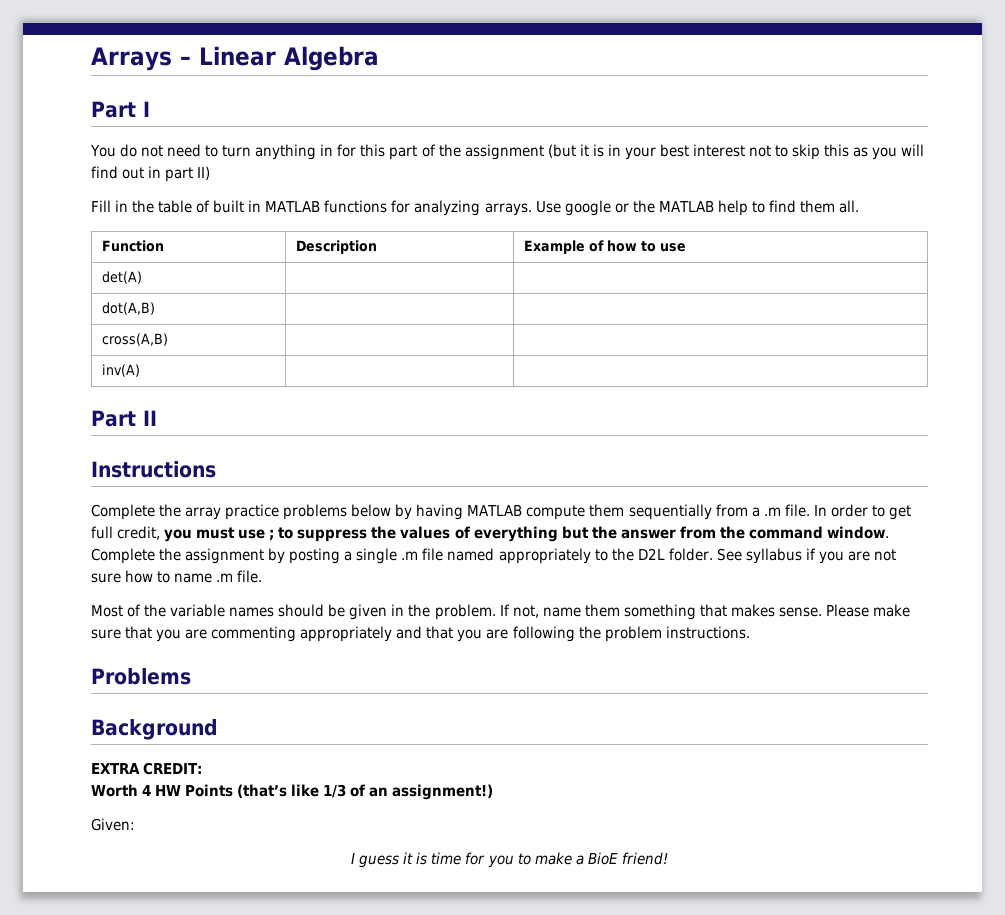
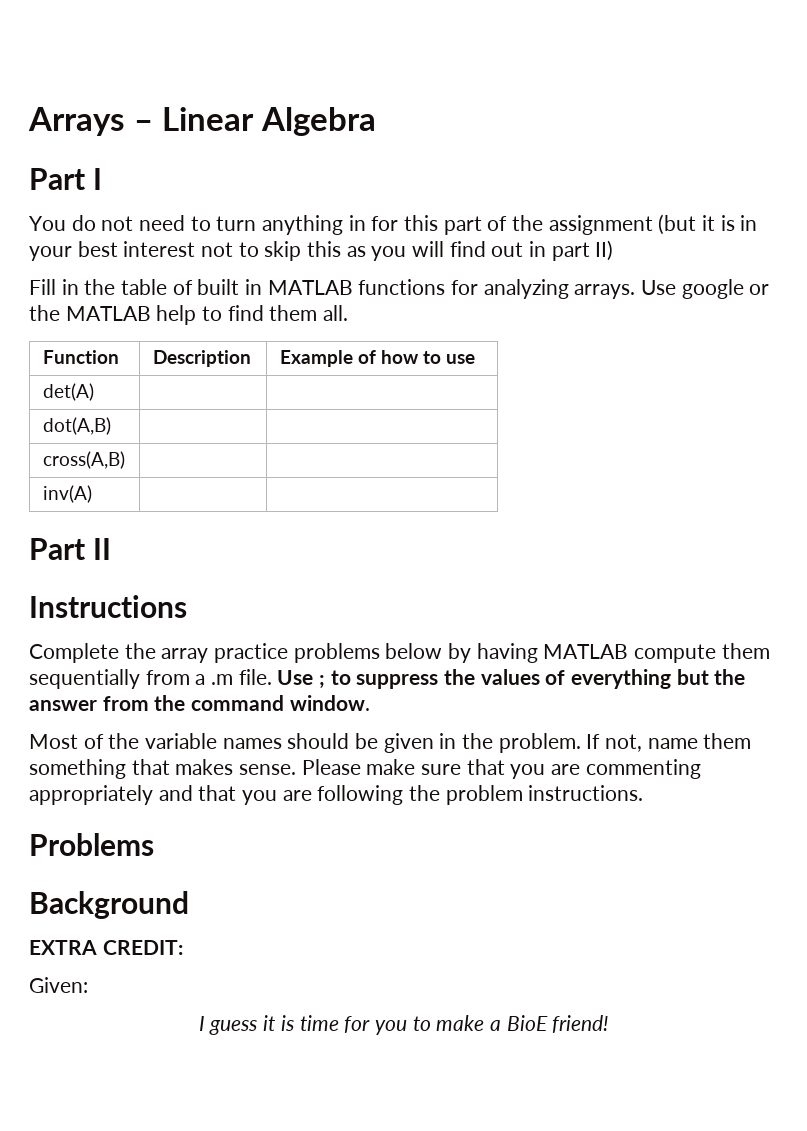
- In order to get full credit, you must use ; to suppress the values of everything but the answer from the command window. Complete the assignment by posting a single .m file named appropriately to the D2L folder. See syllabus if you are not sure how to name .m file.
+ Use ; to suppress the values of everything but the answer from the command window.
- Worth 4 HW Points (that’s like 1/3 of an assignment!)

